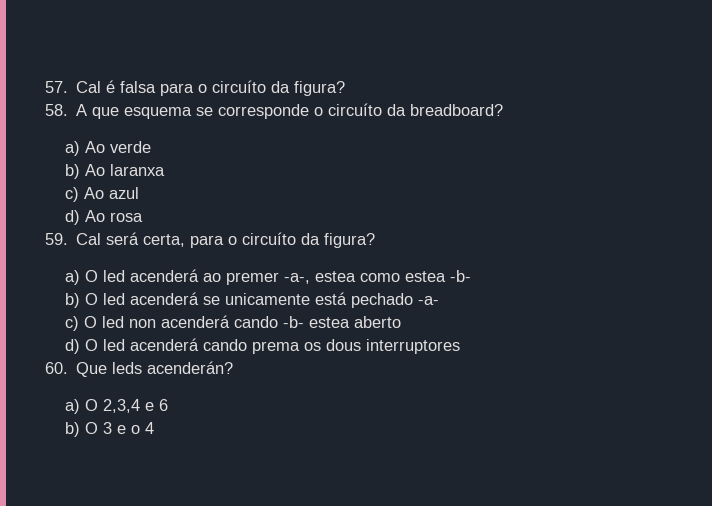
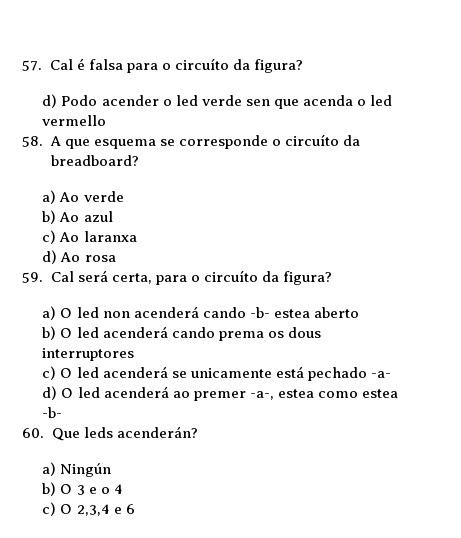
+ d) Podo acender o led verde sen que acenda o led vermello
- b) Ao laranxa
+ b) Ao azul
- c) Ao azul
+ c) Ao laranxa
- a) O led acenderá ao premer -a-, estea como estea -b-
+ a) O led non acenderá cando -b- estea aberto
+ b) O led acenderá cando prema os dous interruptores
+ c) O led acenderá se unicamente está pechado -a-
+ d) O led acenderá ao premer -a-, estea como estea -b-
- b) O led acenderá se unicamente está pechado -a-
- c) O led non acenderá cando -b- estea aberto
- d) O led acenderá cando prema os dous interruptores
- a) O 2,3,4 e 6
+ a) Ningún
+ c) O 2,3,4 e 6

